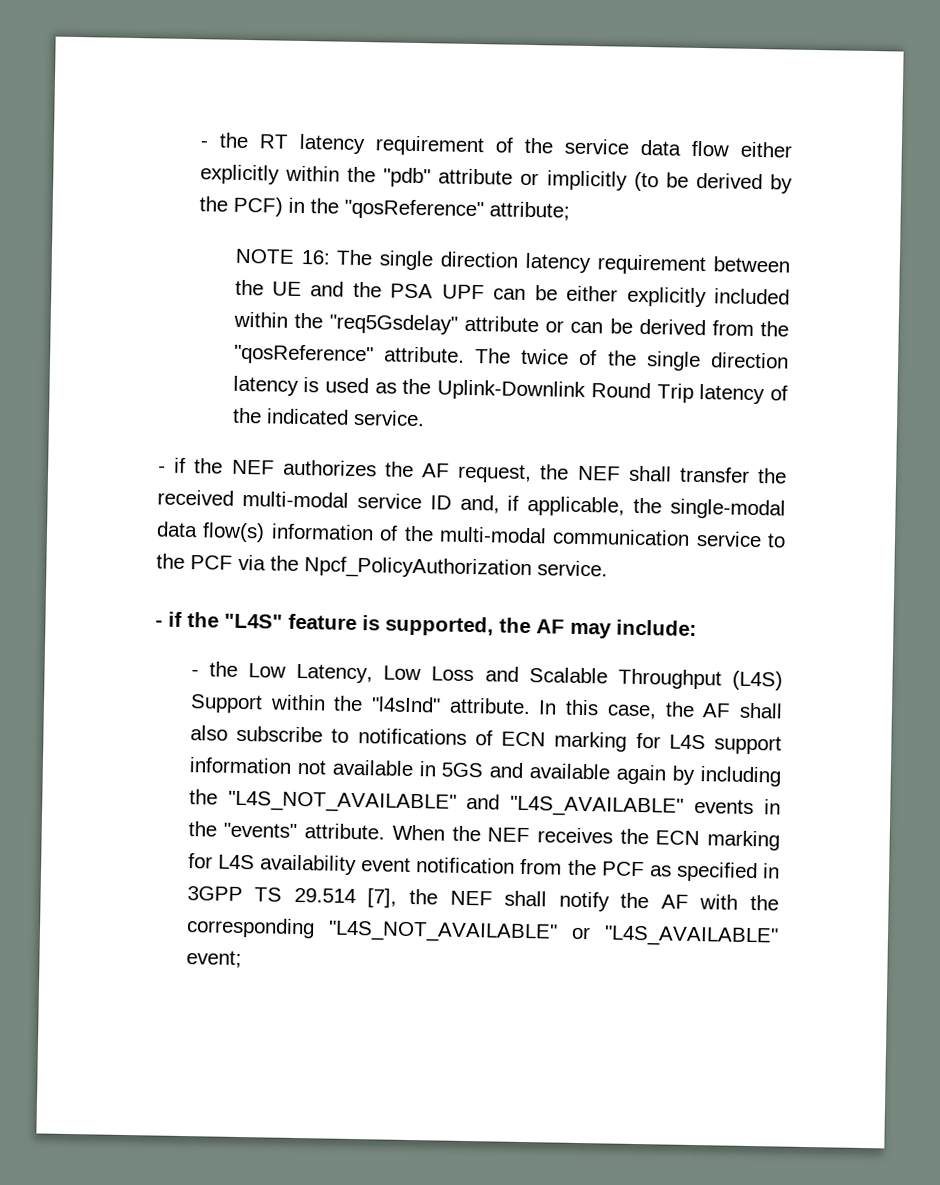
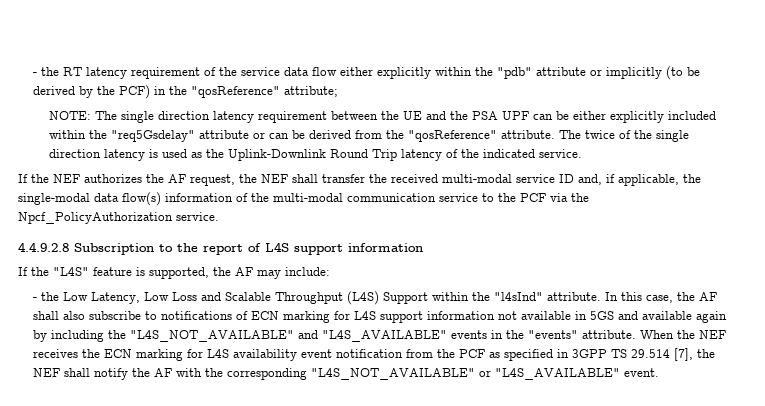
- NOTE 16: The single direction latency requirement between the UE and the PSA UPF can be either explicitly included within the "req5Gsdelay" attribute or can be derived from the "qosReference" attribute.
+ NOTE: The single direction latency requirement between the UE and the PSA UPF can be either explicitly included within the "req5Gsdelay" attribute or can be derived from the "qosReference" attribute.
- - if the NEF authorizes the AF request, the NEF shall transfer the received multi-modal service ID and, if applicable, the single-modal data flow(s) information of the multi-modal communication service to the PCF via the Npcf_PolicyAuthorization service.
+ If the NEF authorizes the AF request, the NEF shall transfer the received multi-modal service ID and, if applicable, the single-modal data flow(s) information of the multi-modal communication service to the PCF via the Npcf_PolicyAuthorization service.
- - if the "L4S" feature is supported, the AF may include:
+ 4.4.9.2.8 Subscription to the report of L4S support information
+ If the "L4S" feature is supported, the AF may include:
- When the NEF receives the ECN marking for L4S availability event notification from the PCF as specified in 3GPP TS 29.514 [7], the NEF shall notify the AF with the corresponding "L4S_NOT_AVAILABLE" or "L4S_AVAILABLE" event;
+ When the NEF receives the ECN marking for L4S availability event notification from the PCF as specified in 3GPP TS 29.514 [7], the NEF shall notify the AF with the corresponding "L4S_NOT_AVAILABLE" or "L4S_AVAILABLE" event.

